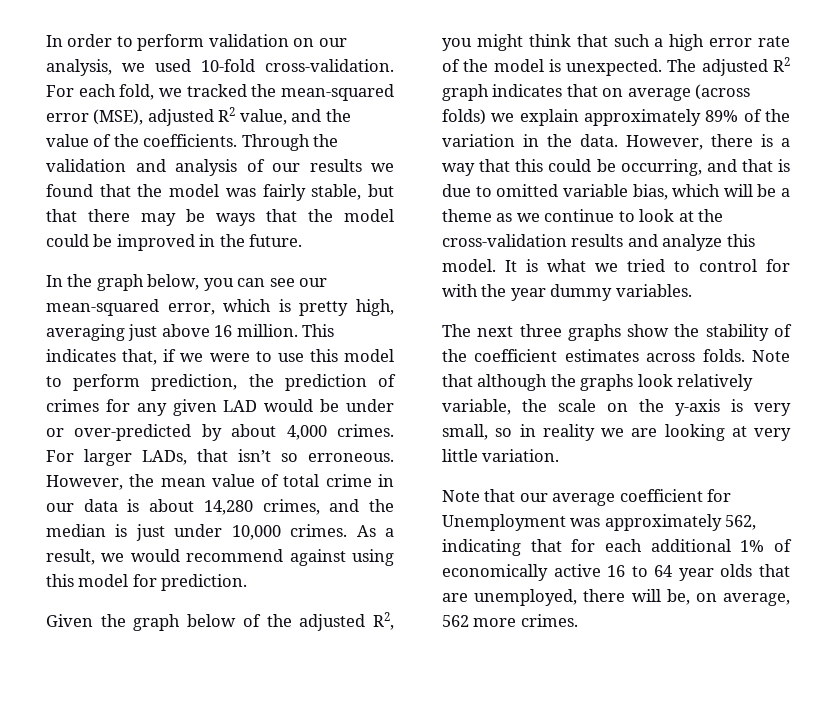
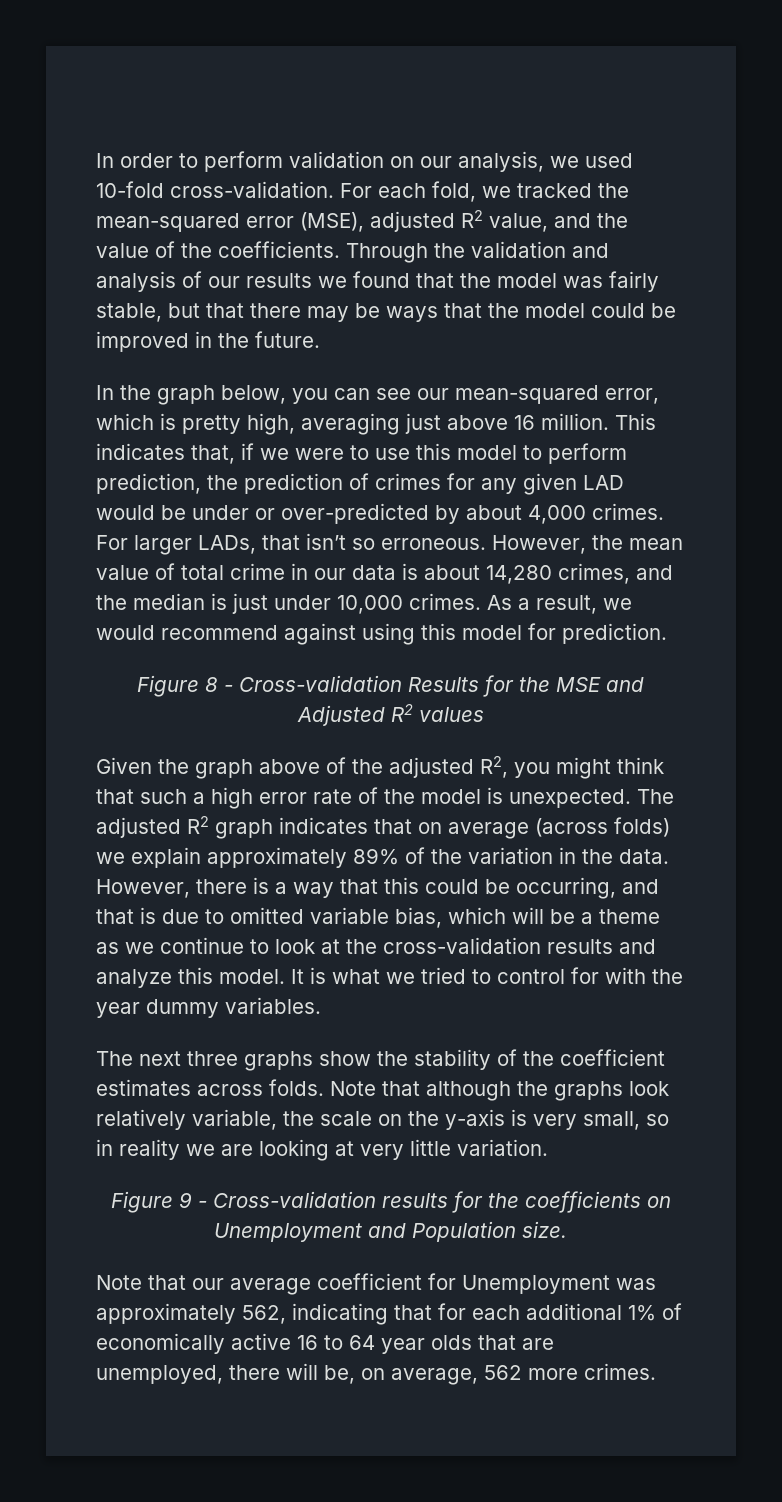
+ Figure 8 - Cross-validation Results for the MSE and Adjusted R2 values
- Given the graph below of the adjusted R2, you might think that such a high error rate of the model is unexpected.
+ Given the graph above of the adjusted R2, you might think that such a high error rate of the model is unexpected.
+ Figure 9 - Cross-validation results for the coefficients on Unemployment and Population size.

